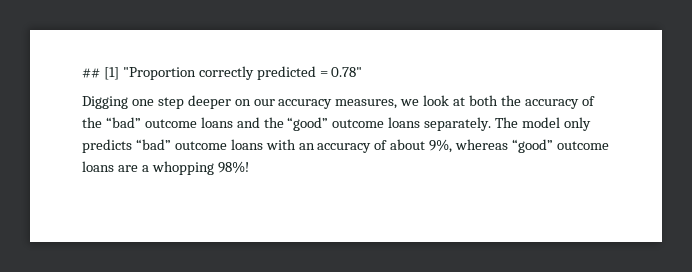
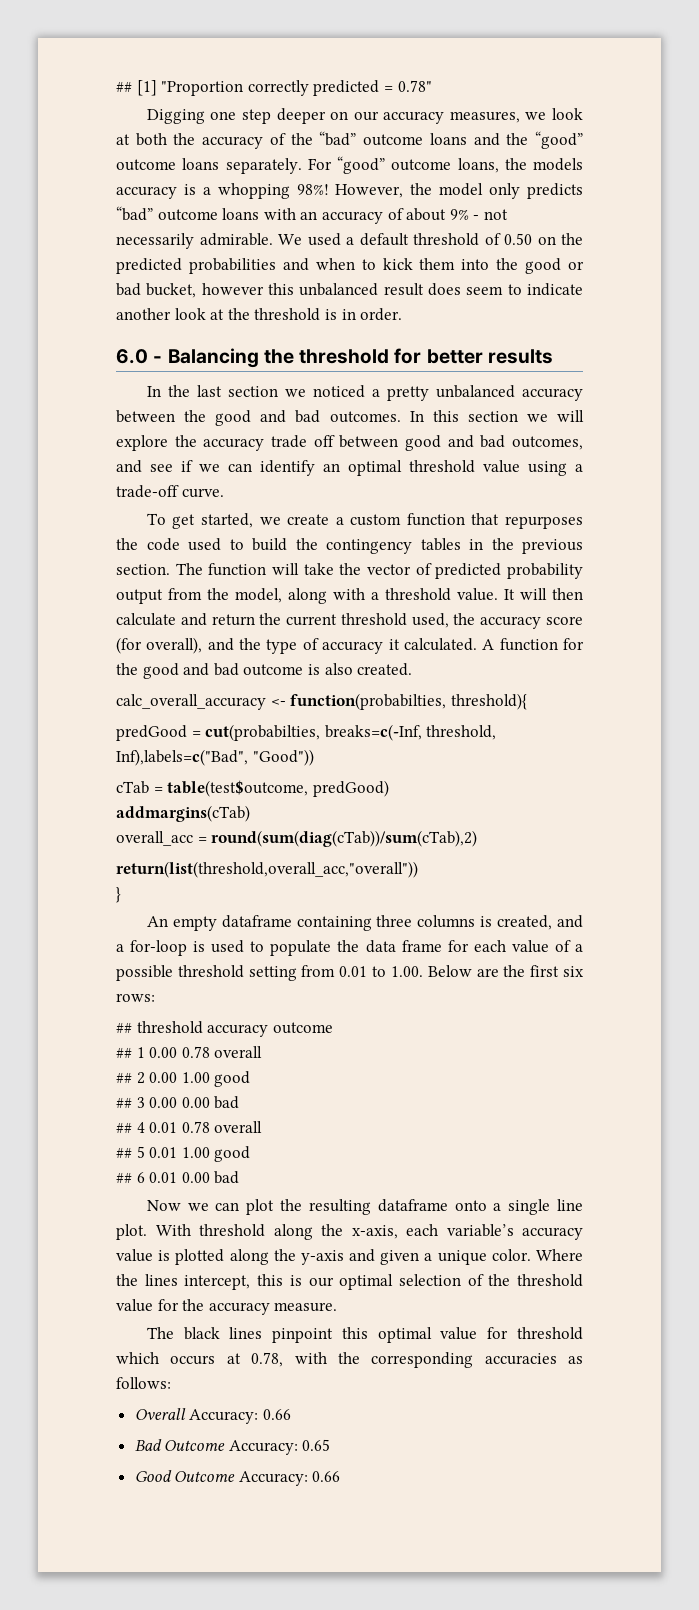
- The model only predicts “bad” outcome loans with an accuracy of about 9%, whereas “good” outcome loans are a whopping 98%!
+ For “good” outcome loans, the models accuracy is a whopping 98%! However, the model only predicts “bad” outcome loans with an accuracy of about 9% - not necessarily admirable. We used a default threshold of 0.50 on the predicted probabilities and when to kick them into the good or bad bucket, however this unbalanced result does seem to indicate another look at the threshold is in order.
+ 6.0 - Balancing the threshold for better results
+ In the last section we noticed a pretty unbalanced accuracy between the good and bad outcomes. In this section we will explore the accuracy trade off between good and bad outcomes, and see if we can identify an optimal threshold value using a trade-off curve.
+ To get started, we create a custom function that repurposes the code used to build the contingency tables in the previous section. The function will take the vector of predicted probability output from the model, along with a threshold value. It will then calculate and return the current threshold used, the accuracy score (for overall), and the type of accuracy it calculated. A function for the good and bad outcome is also created.
+ calc_overall_accuracy <- function(probabilties, threshold){
+ predGood = cut(probabilties, breaks=c(-Inf, threshold, Inf),labels=c("Bad", "Good"))
+ cTab = table(test$outcome, predGood)
+ addmargins(cTab)
+ overall_acc = round(sum(diag(cTab))/sum(cTab),2)
+ return(list(threshold,overall_acc,"overall"))
+ }
+ An empty dataframe containing three columns is created, and a for-loop is used to populate the data frame for each value of a possible threshold setting from 0.01 to 1.00. Below are the first six rows:
+ ## threshold accuracy outcome
+ ## 1 0.00 0.78 overall
+ ## 2 0.00 1.00 good
+ ## 3 0.00 0.00 bad
+ ## 4 0.01 0.78 overall
+ ## 5 0.01 1.00 good
+ ## 6 0.01 0.00 bad
+ Now we can plot the resulting dataframe onto a single line plot. With threshold along the x-axis, each variable’s accuracy value is plotted along the y-axis and given a unique color. Where the lines intercept, this is our optimal selection of the threshold value for the accuracy measure.
+ The black lines pinpoint this optimal value for threshold which occurs at 0.78, with the corresponding accuracies as follows:
+ Overall Accuracy: 0.66
+ Bad Outcome Accuracy: 0.65
+ Good Outcome Accuracy: 0.66

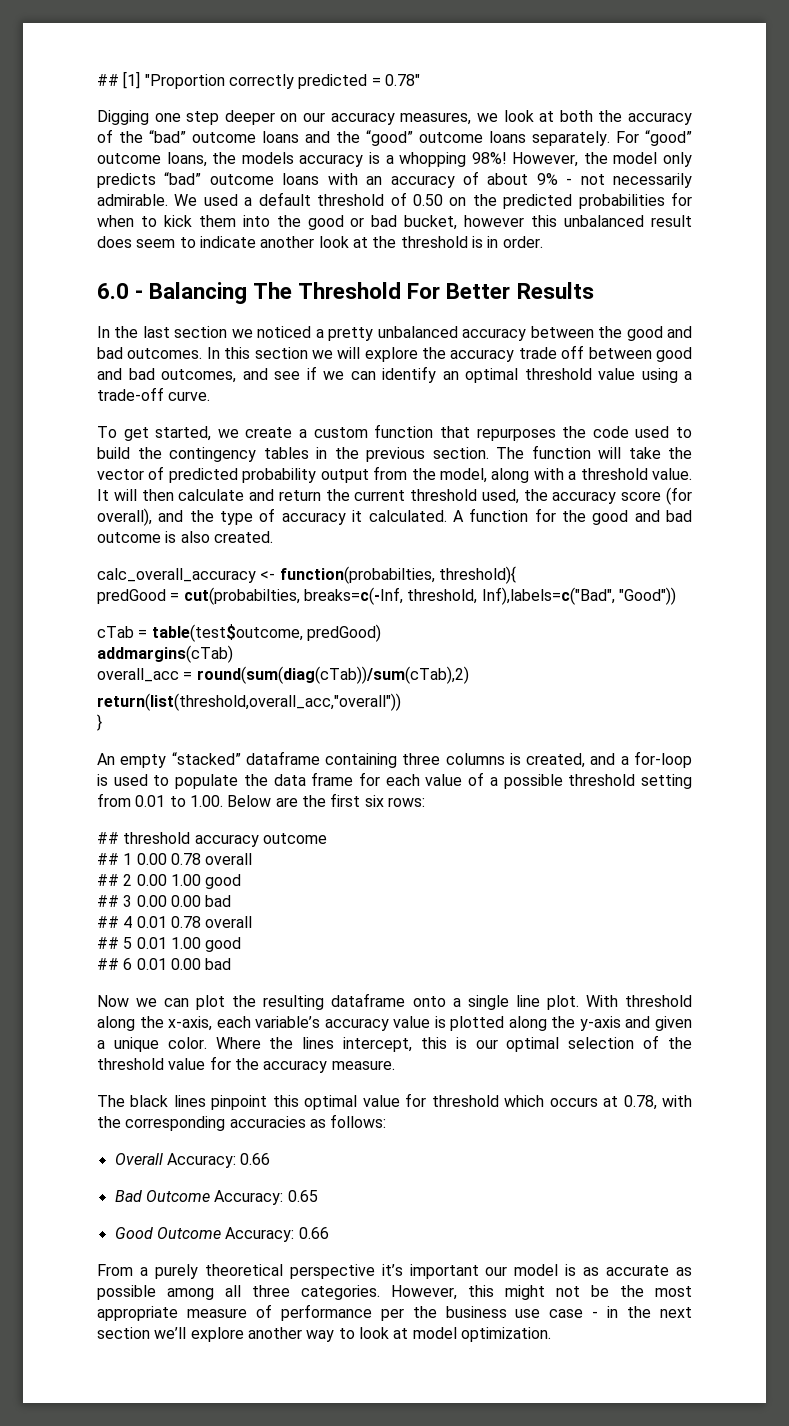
- We used a default threshold of 0.50 on the predicted probabilities and when to kick them into the good or bad bucket, however this unbalanced result does seem to indicate another look at the threshold is in order.
+ We used a default threshold of 0.50 on the predicted probabilities for when to kick them into the good or bad bucket, however this unbalanced result does seem to indicate another look at the threshold is in order.
- 6.0 - Balancing the threshold for better results
+ 6.0 - Balancing The Threshold For Better Results
- An empty dataframe containing three columns is created, and a for-loop is used to populate the data frame for each value of a possible threshold setting from 0.01 to 1.00. Below are the first six rows:
+ An empty “stacked” dataframe containing three columns is created, and a for-loop is used to populate the data frame for each value of a possible threshold setting from 0.01 to 1.00. Below are the first six rows:
+ From a purely theoretical perspective it’s important our model is as accurate as possible among all three categories. However, this might not be the most appropriate measure of performance per the business use case - in the next section we’ll explore another way to look at model optimization.

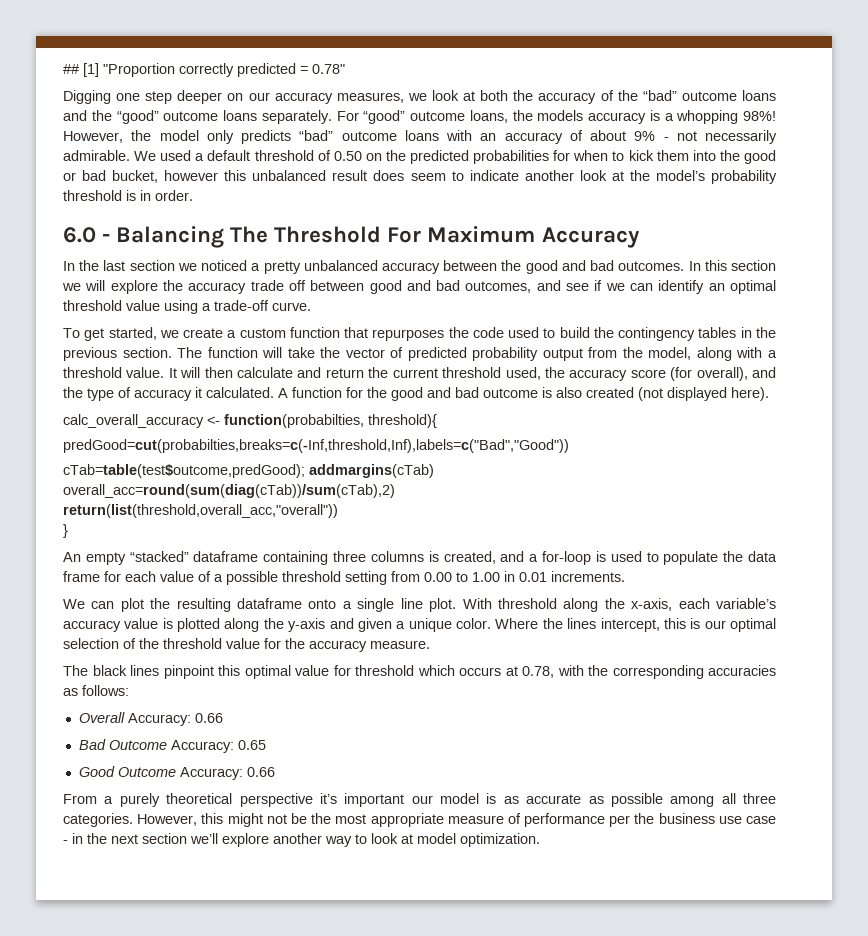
- We used a default threshold of 0.50 on the predicted probabilities for when to kick them into the good or bad bucket, however this unbalanced result does seem to indicate another look at the threshold is in order.
+ We used a default threshold of 0.50 on the predicted probabilities for when to kick them into the good or bad bucket, however this unbalanced result does seem to indicate another look at the model’s probability threshold is in order.
- 6.0 - Balancing The Threshold For Better Results
+ 6.0 - Balancing The Threshold For Maximum Accuracy
- A function for the good and bad outcome is also created.
+ A function for the good and bad outcome is also created (not displayed here).
- predGood = cut(probabilties, breaks=c(-Inf, threshold, Inf),labels=c("Bad", "Good"))
- cTab = table(test$outcome, predGood)
- addmargins(cTab)
- overall_acc = round(sum(diag(cTab))/sum(cTab),2)
+ predGood=cut(probabilties,breaks=c(-Inf,threshold,Inf),labels=c("Bad","Good"))
+ cTab=table(test$outcome,predGood); addmargins(cTab)
+ overall_acc=round(sum(diag(cTab))/sum(cTab),2)
- An empty “stacked” dataframe containing three columns is created, and a for-loop is used to populate the data frame for each value of a possible threshold setting from 0.01 to 1.00. Below are the first six rows:
- ## threshold accuracy outcome
- ## 1 0.00 0.78 overall
- ## 2 0.00 1.00 good
- ## 3 0.00 0.00 bad
- ## 4 0.01 0.78 overall
- ## 5 0.01 1.00 good
- ## 6 0.01 0.00 bad
- Now we can plot the resulting dataframe onto a single line plot.
+ An empty “stacked” dataframe containing three columns is created, and a for-loop is used to populate the data frame for each value of a possible threshold setting from 0.00 to 1.00 in 0.01 increments.
+ We can plot the resulting dataframe onto a single line plot.

